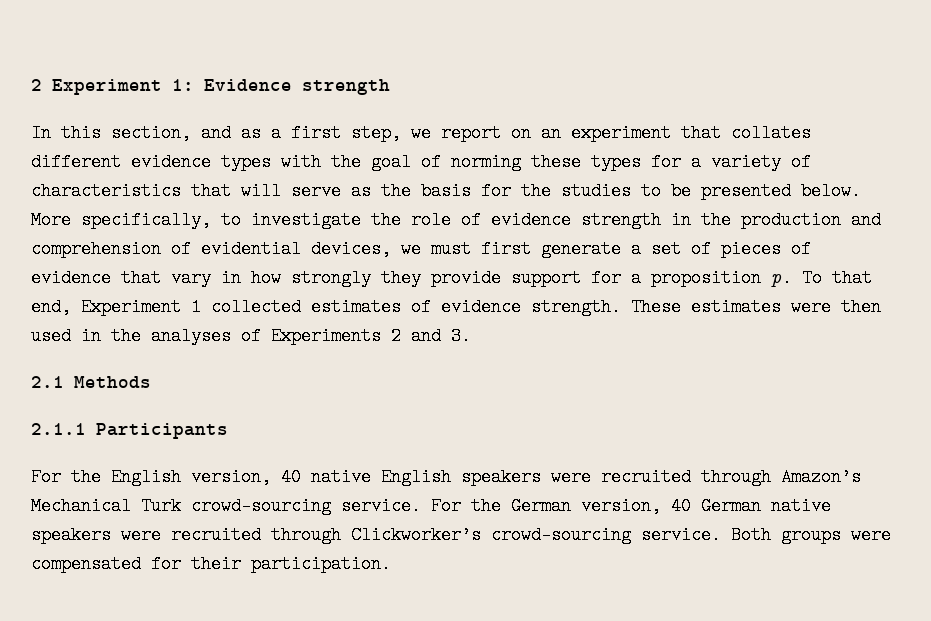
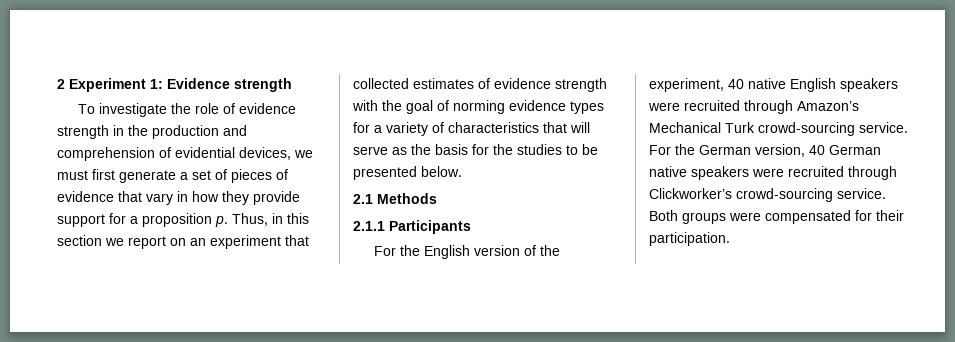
- In this section, and as a first step, we report on an experiment that collates different evidence types with the goal of norming these types for a variety of characteristics that will serve as the basis for the studies to be presented below. More specifically, to investigate the role of evidence strength in the production and comprehension of evidential devices, we must first generate a set of pieces of evidence that vary in how strongly they provide support for a proposition p. To that end, Experiment 1 collected estimates of evidence strength. These estimates were then used in the analyses of Experiments 2 and 3.
+ To investigate the role of evidence strength in the production and comprehension of evidential devices, we must first generate a set of pieces of evidence that vary in how they provide support for a proposition p. Thus, in this section we report on an experiment that collected estimates of evidence strength with the goal of norming evidence types for a variety of characteristics that will serve as the basis for the studies to be presented below.
- For the English version, 40 native English speakers were recruited through Amazon’s Mechanical Turk crowd-sourcing service.
+ For the English version of the experiment, 40 native English speakers were recruited through Amazon’s Mechanical Turk crowd-sourcing service.

